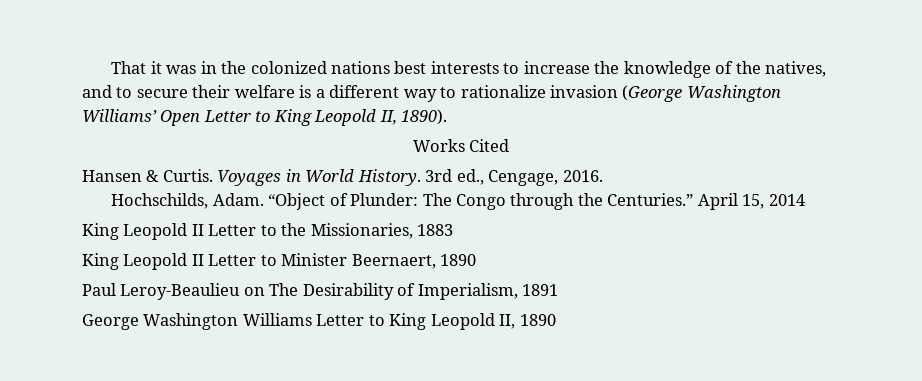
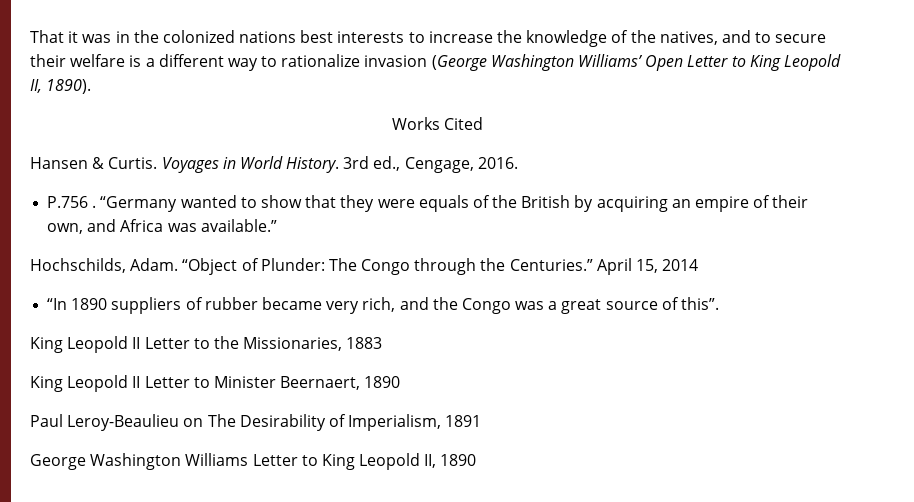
+ P.756 . “Germany wanted to show that they were equals of the British by acquiring an empire of their own, and Africa was available.”
+ “In 1890 suppliers of rubber became very rich, and the Congo was a great source of this”.

